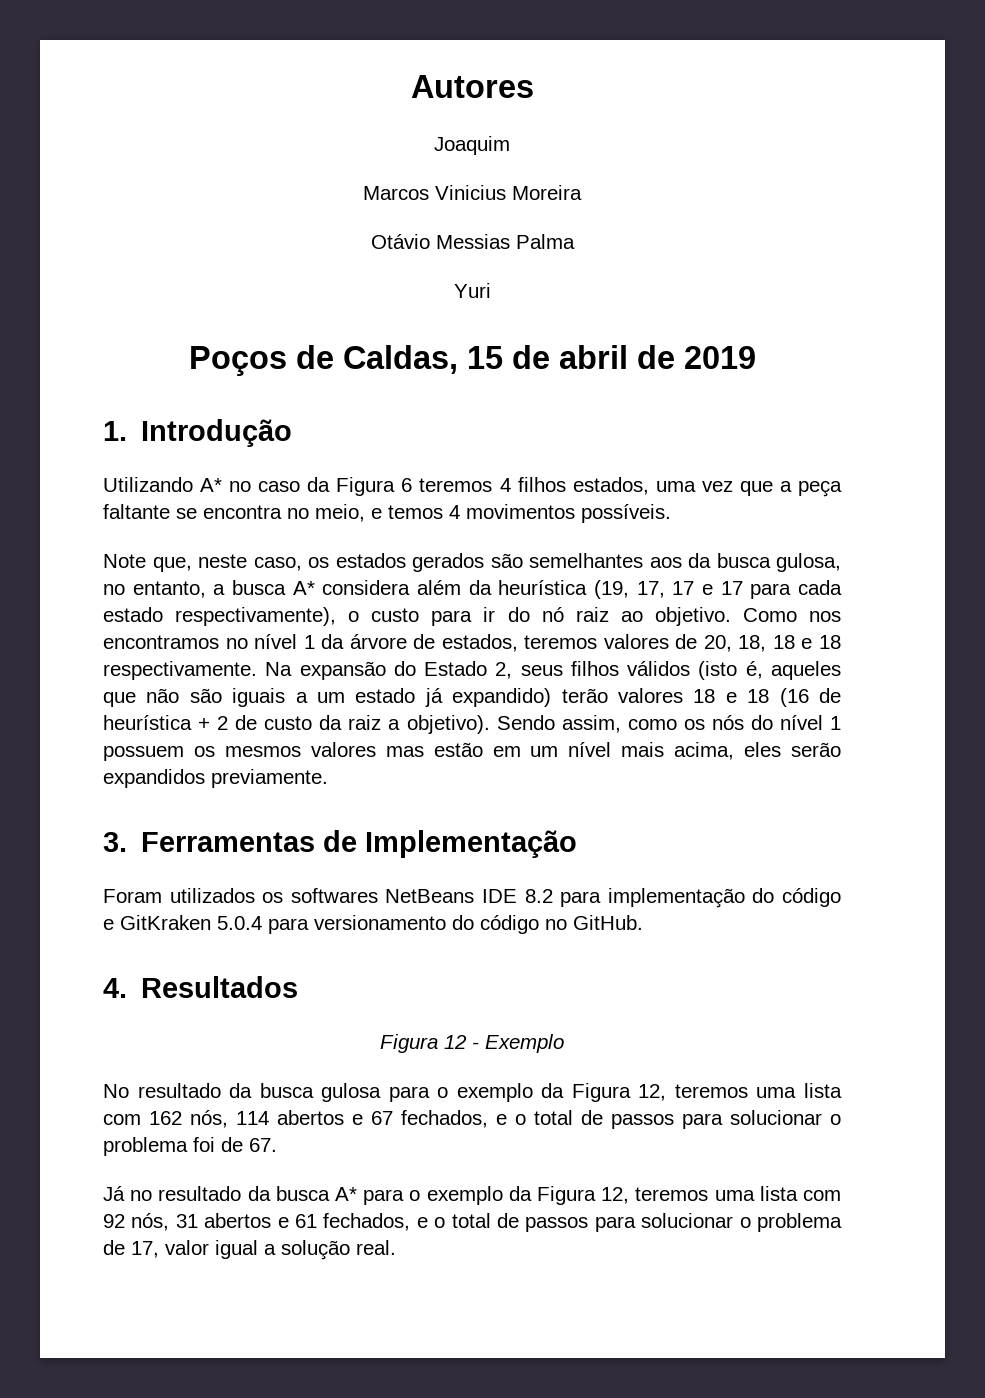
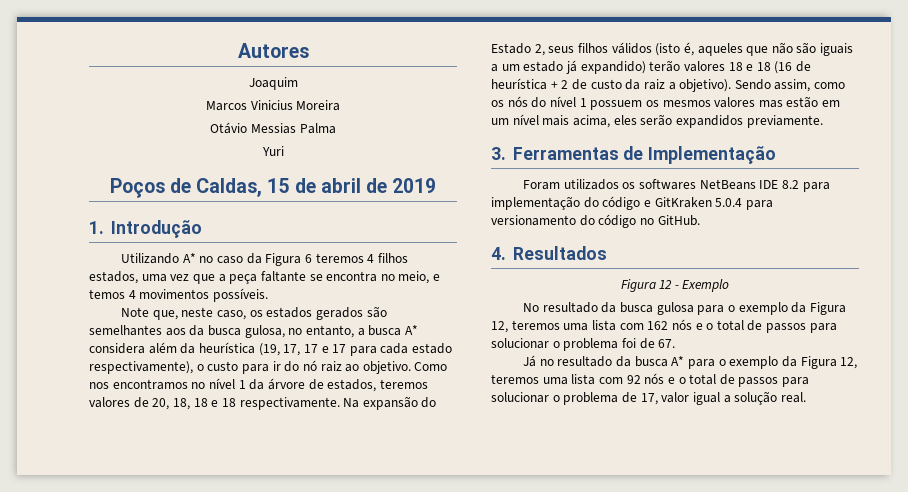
- No resultado da busca gulosa para o exemplo da Figura 12, teremos uma lista com 162 nós, 114 abertos e 67 fechados, e o total de passos para solucionar o problema foi de 67.
+ No resultado da busca gulosa para o exemplo da Figura 12, teremos uma lista com 162 nós e o total de passos para solucionar o problema foi de 67.
- Já no resultado da busca A* para o exemplo da Figura 12, teremos uma lista com 92 nós, 31 abertos e 61 fechados, e o total de passos para solucionar o problema de 17, valor igual a solução real.
+ Já no resultado da busca A* para o exemplo da Figura 12, teremos uma lista com 92 nós e o total de passos para solucionar o problema de 17, valor igual a solução real.

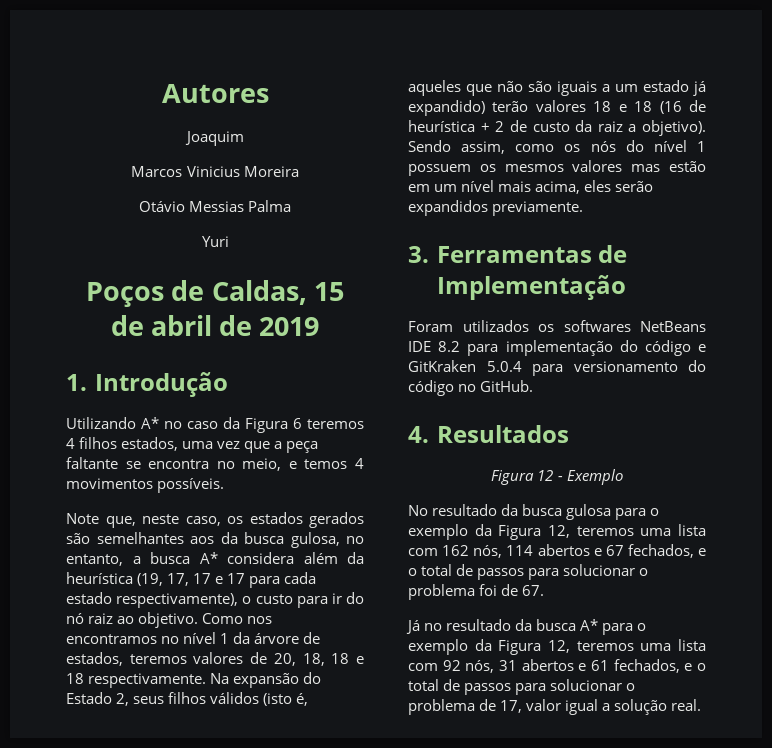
- No resultado da busca gulosa para o exemplo da Figura 12, teremos uma lista com 162 nós e o total de passos para solucionar o problema foi de 67.
+ No resultado da busca gulosa para o exemplo da Figura 12, teremos uma lista com 162 nós, 114 abertos e 67 fechados, e o total de passos para solucionar o problema foi de 67.
- Já no resultado da busca A* para o exemplo da Figura 12, teremos uma lista com 92 nós e o total de passos para solucionar o problema de 17, valor igual a solução real.
+ Já no resultado da busca A* para o exemplo da Figura 12, teremos uma lista com 92 nós, 31 abertos e 61 fechados, e o total de passos para solucionar o problema de 17, valor igual a solução real.

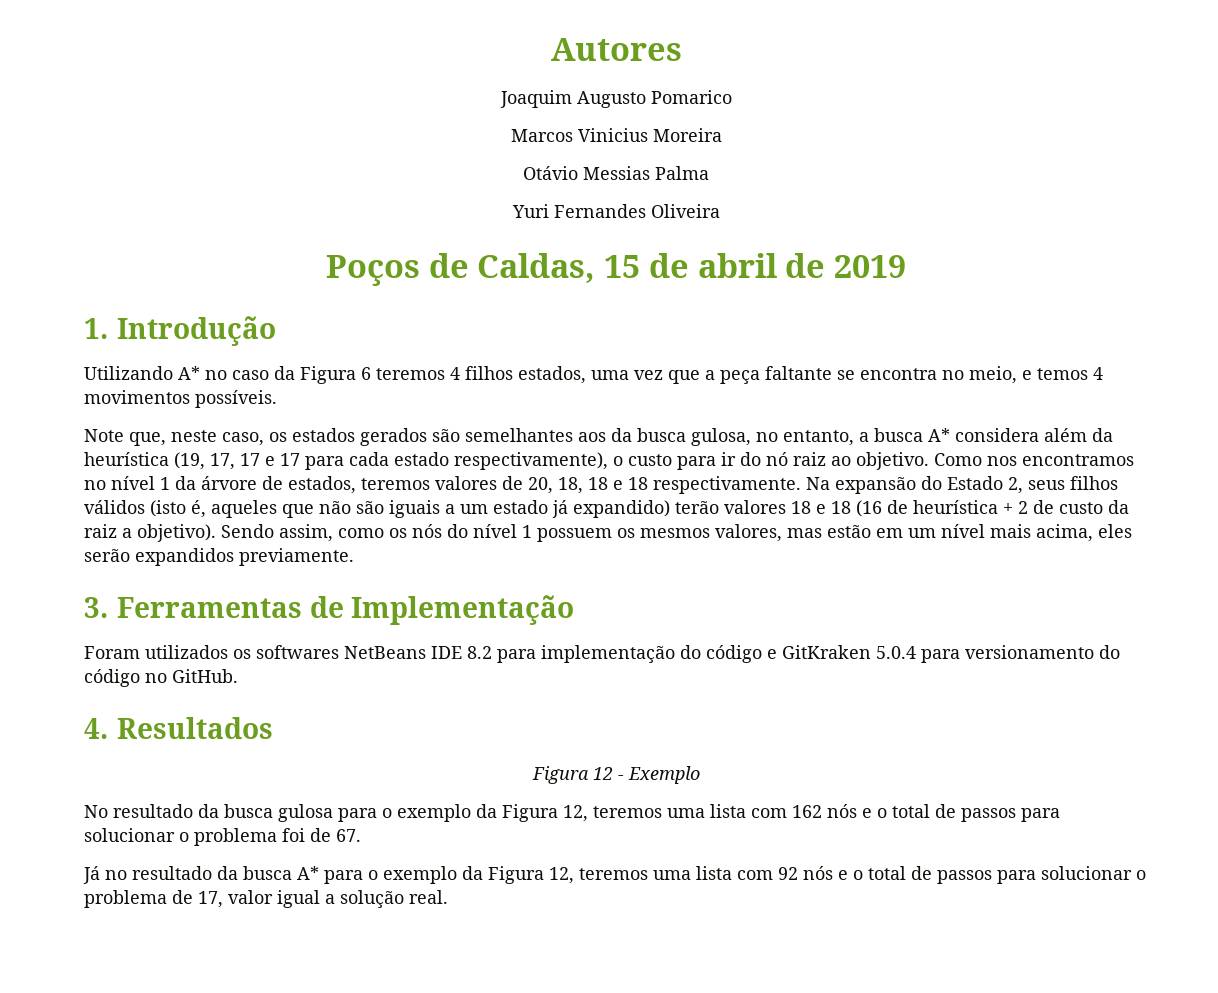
- Joaquim
+ Joaquim Augusto Pomarico
- Yuri
+ Yuri Fernandes Oliveira
- Sendo assim, como os nós do nível 1 possuem os mesmos valores mas estão em um nível mais acima, eles serão expandidos previamente.
+ Sendo assim, como os nós do nível 1 possuem os mesmos valores, mas estão em um nível mais acima, eles serão expandidos previamente.
- No resultado da busca gulosa para o exemplo da Figura 12, teremos uma lista com 162 nós, 114 abertos e 67 fechados, e o total de passos para solucionar o problema foi de 67.
+ No resultado da busca gulosa para o exemplo da Figura 12, teremos uma lista com 162 nós e o total de passos para solucionar o problema foi de 67.
- Já no resultado da busca A* para o exemplo da Figura 12, teremos uma lista com 92 nós, 31 abertos e 61 fechados, e o total de passos para solucionar o problema de 17, valor igual a solução real.
+ Já no resultado da busca A* para o exemplo da Figura 12, teremos uma lista com 92 nós e o total de passos para solucionar o problema de 17, valor igual a solução real.

